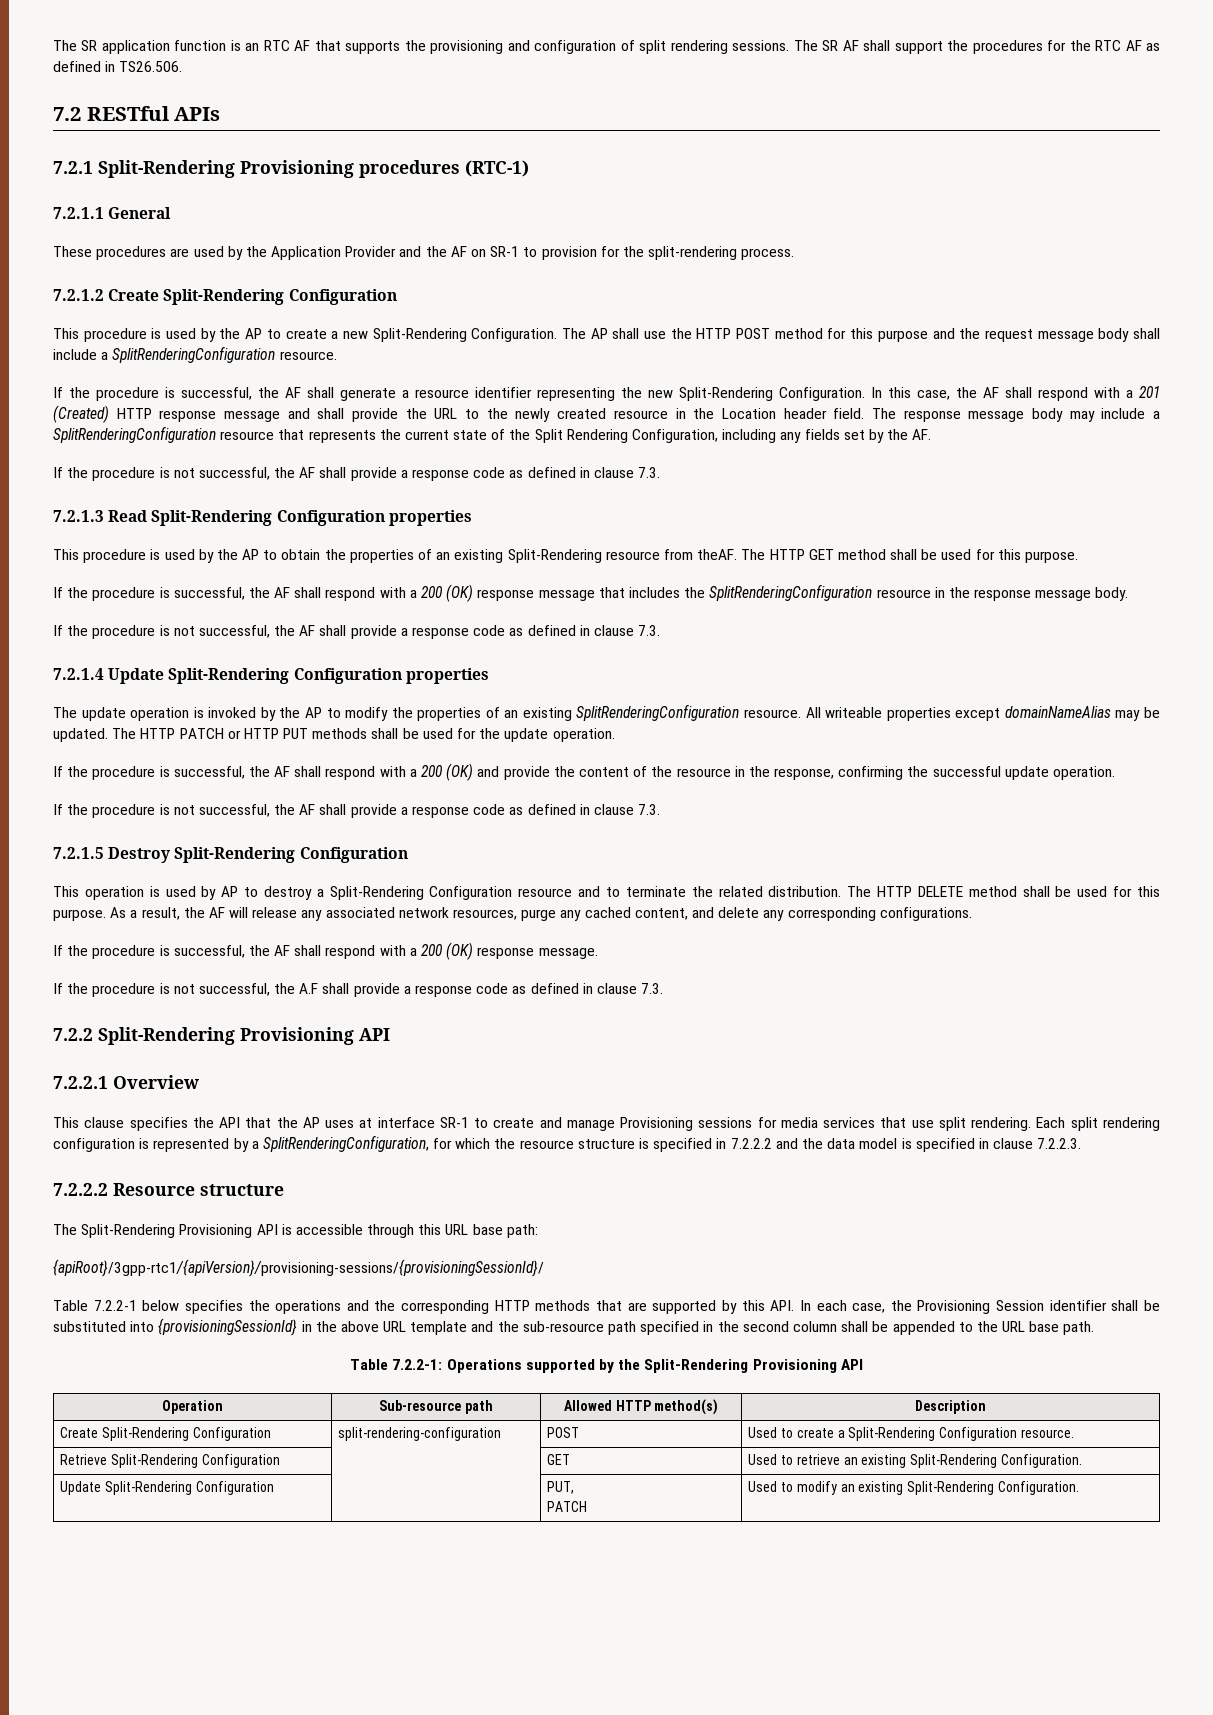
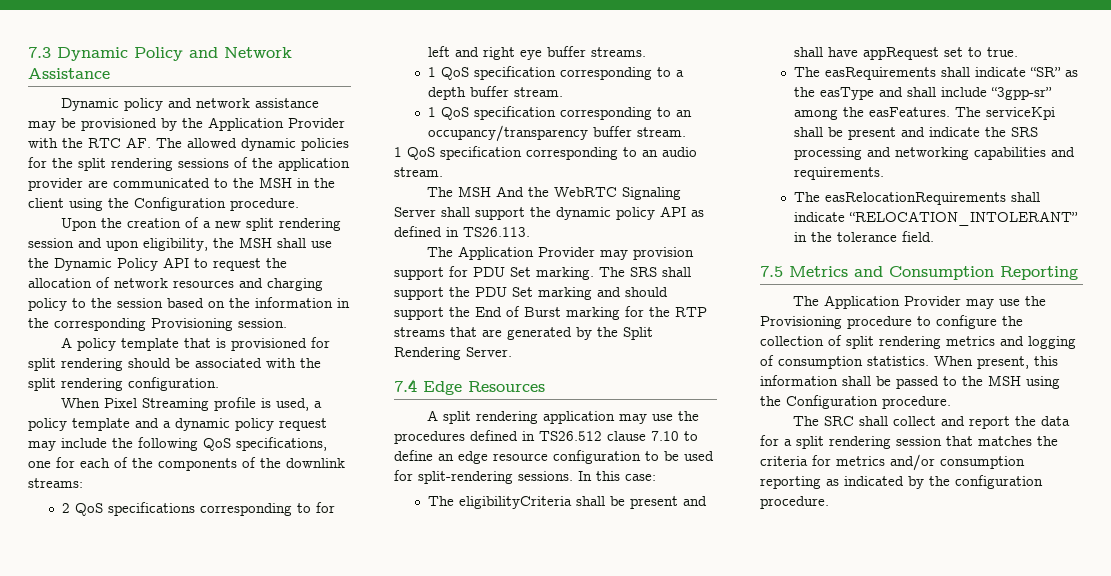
- The SR application function is an RTC AF that supports the provisioning and configuration of split rendering sessions. The SR AF shall support the procedures for the RTC AF as defined in TS26.506.
- 7.2 RESTful APIs
- 7.2.1 Split-Rendering Provisioning procedures (RTC-1)
- 7.2.1.1 General
- These procedures are used by the Application Provider and the AF on SR-1 to provision for the split-rendering process.
- 7.2.1.2 Create Split-Rendering Configuration
- This procedure is used by the AP to create a new Split-Rendering Configuration. The AP shall use the HTTP POST method for this purpose and the request message body shall include a SplitRenderingConfiguration resource.
- If the procedure is successful, the AF shall generate a resource identifier representing the new Split-Rendering Configuration. In this case, the AF shall respond with a 201 (Created) HTTP response message and shall provide the URL to the newly created resource in the Location header field. The response message body may include a SplitRenderingConfiguration resource that represents the current state of the Split Rendering Configuration, including any fields set by the AF.
- If the procedure is not successful, the AF shall provide a response code as defined in clause 7.3.
- 7.2.1.3 Read Split-Rendering Configuration properties
- This procedure is used by the AP to obtain the properties of an existing Split-Rendering resource from theAF. The HTTP GET method shall be used for this purpose.
- If the procedure is successful, the AF shall respond with a 200 (OK) response message that includes the SplitRenderingConfiguration resource in the response message body.
- If the procedure is not successful, the AF shall provide a response code as defined in clause 7.3.
- 7.2.1.4 Update Split-Rendering Configuration properties
- The update operation is invoked by the AP to modify the properties of an existing SplitRenderingConfiguration resource. All writeable properties except domainNameAlias may be updated. The HTTP PATCH or HTTP PUT methods shall be used for the update operation.
- If the procedure is successful, the AF shall respond with a 200 (OK) and provide the content of the resource in the response, confirming the successful update operation.
- If the procedure is not successful, the AF shall provide a response code as defined in clause 7.3.
- 7.2.1.5 Destroy Split-Rendering Configuration
- This operation is used by AP to destroy a Split-Rendering Configuration resource and to terminate the related distribution. The HTTP DELETE method shall be used for this purpose. As a result, the AF will release any associated network resources, purge any cached content, and delete any corresponding configurations.
- If the procedure is successful, the AF shall respond with a 200 (OK) response message.
- If the procedure is not successful, the A.F shall provide a response code as defined in clause 7.3.
- 7.2.2 Split-Rendering Provisioning API
- 7.2.2.1 Overview
- This clause specifies the API that the AP uses at interface SR-1 to create and manage Provisioning sessions for media services that use split rendering. Each split rendering configuration is represented by a SplitRenderingConfiguration, for which the resource structure is specified in 7.2.2.2 and the data model is specified in clause 7.2.2.3.
- 7.2.2.2 Resource structure
- The Split-Rendering Provisioning API is accessible through this URL base path:
- {apiRoot}/3gpp-rtc1/{apiVersion}/provisioning-sessions/{provisioningSessionId}/
- Table 7.2.2-1 below specifies the operations and the corresponding HTTP methods that are supported by this API. In each case, the Provisioning Session identifier shall be substituted into {provisioningSessionId} in the above URL template and the sub-resource path specified in the second column shall be appended to the URL base path.
- Table 7.2.2-1: Operations supported by the Split-Rendering Provisioning API
- Operation | Sub-resource path | Allowed HTTP method(s) | Description
- Create Split-Rendering Configuration | split-rendering-configuration | POST | Used to create a Split-Rendering Configuration resource.
- Retrieve Split-Rendering Configuration | | GET | Used to retrieve an existing Split-Rendering Configuration.
- Update Split-Rendering Configuration | | PUT,
- PATCH | Used to modify an existing Split-Rendering Configuration.
+ 7.3 Dynamic Policy and Network Assistance
+ Dynamic policy and network assistance may be provisioned by the Application Provider with the RTC AF. The allowed dynamic policies for the split rendering sessions of the application provider are communicated to the MSH in the client using the Configuration procedure.
+ Upon the creation of a new split rendering session and upon eligibility, the MSH shall use the Dynamic Policy API to request the allocation of network resources and charging policy to the session based on the information in the corresponding Provisioning session.
+ A policy template that is provisioned for split rendering should be associated with the split rendering configuration.
+ When Pixel Streaming profile is used, a policy template and a dynamic policy request may include the following QoS specifications, one for each of the components of the downlink streams:
+ 2 QoS specifications corresponding to for left and right eye buffer streams.
+ 1 QoS specification corresponding to a depth buffer stream.
+ 1 QoS specification corresponding to an occupancy/transparency buffer stream.
+ 1 QoS specification corresponding to an audio stream.
+ The MSH And the WebRTC Signaling Server shall support the dynamic policy API as defined in TS26.113.
+ The Application Provider may provision support for PDU Set marking. The SRS shall support the PDU Set marking and should support the End of Burst marking for the RTP streams that are generated by the Split Rendering Server.
+ 7.4 Edge Resources
+ A split rendering application may use the procedures defined in TS26.512 clause 7.10 to define an edge resource configuration to be used for split-rendering sessions. In this case:
+ The eligibilityCriteria shall be present and shall have appRequest set to true.
+ The easRequirements shall indicate “SR” as the easType and shall include “3gpp-sr” among the easFeatures. The serviceKpi shall be present and indicate the SRS processing and networking capabilities and requirements.
+ The easRelocationRequirements shall indicate “RELOCATION_INTOLERANT” in the tolerance field.
+ 7.5 Metrics and Consumption Reporting
+ The Application Provider may use the Provisioning procedure to configure the collection of split rendering metrics and logging of consumption statistics. When present, this information shall be passed to the MSH using the Configuration procedure.
+ The SRC shall collect and report the data for a split rendering session that matches the criteria for metrics and/or consumption reporting as indicated by the configuration procedure.

